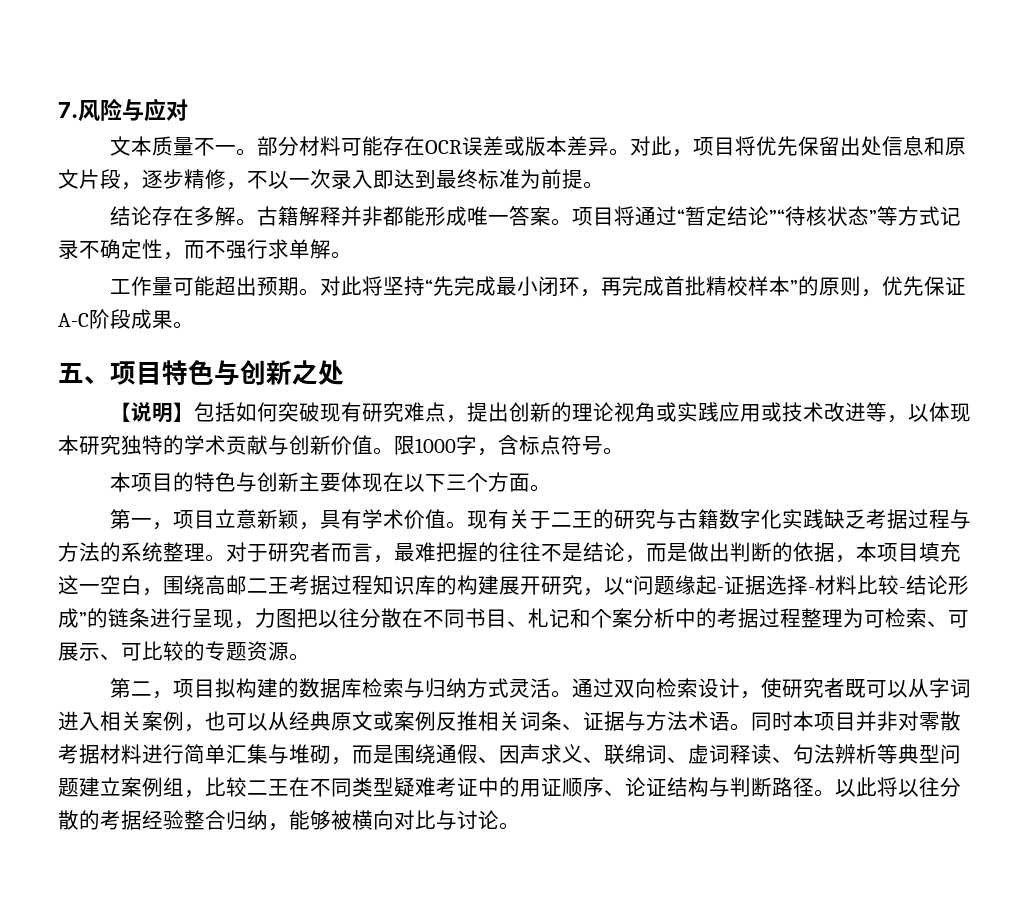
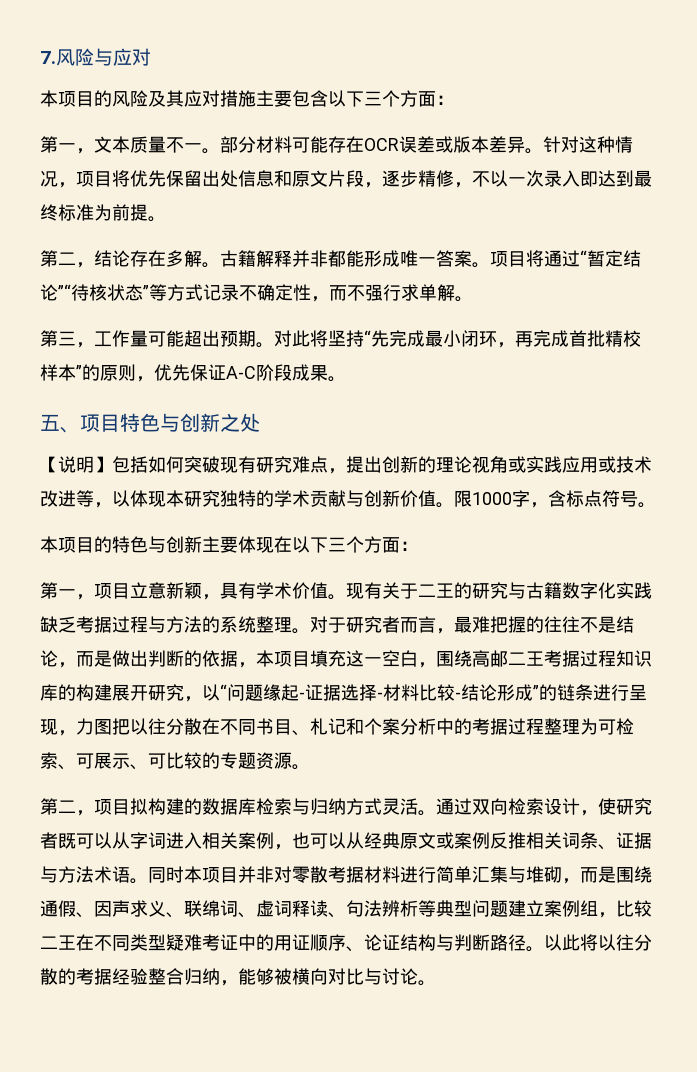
- 文本质量不一。
+ 本项目的风险及其应对措施主要包含以下三个方面：
+ 第一，文本质量不一。
- 对此，项目将优先保留出处信息和原文片段，逐步精修，不以一次录入即达到最终标准为前提。
+ 针对这种情况，项目将优先保留出处信息和原文片段，逐步精修，不以一次录入即达到最终标准为前提。
- 结论存在多解。
+ 第二，结论存在多解。
- 工作量可能超出预期。
+ 第三，工作量可能超出预期。
- 本项目的特色与创新主要体现在以下三个方面。
+ 本项目的特色与创新主要体现在以下三个方面：

